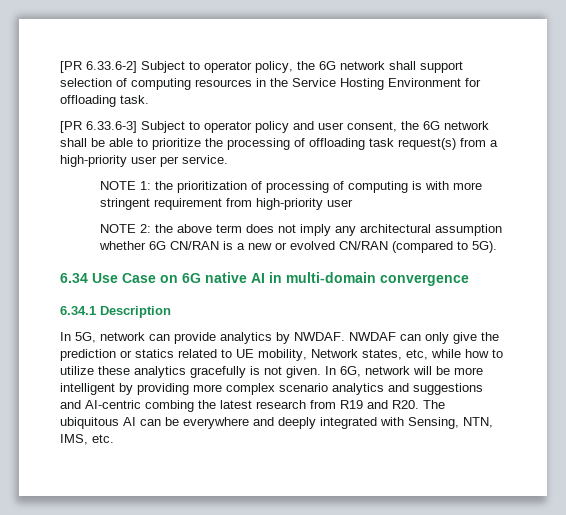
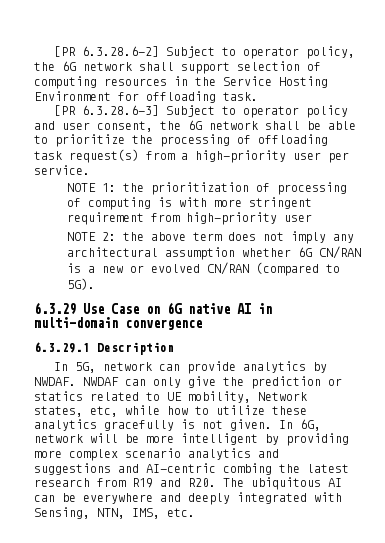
- [PR 6.33.6-2] Subject to operator policy, the 6G network shall support selection of computing resources in the Service Hosting Environment for offloading task.
+ [PR 6.3.28.6-2] Subject to operator policy, the 6G network shall support selection of computing resources in the Service Hosting Environment for offloading task.
- [PR 6.33.6-3] Subject to operator policy and user consent, the 6G network shall be able to prioritize the processing of offloading task request(s) from a high-priority user per service.
+ [PR 6.3.28.6-3] Subject to operator policy and user consent, the 6G network shall be able to prioritize the processing of offloading task request(s) from a high-priority user per service.
- 6.34 Use Case on 6G native AI in multi-domain convergence
+ 6.3.29 Use Case on 6G native AI in multi-domain convergence
- 6.34.1 Description
+ 6.3.29.1 Description

